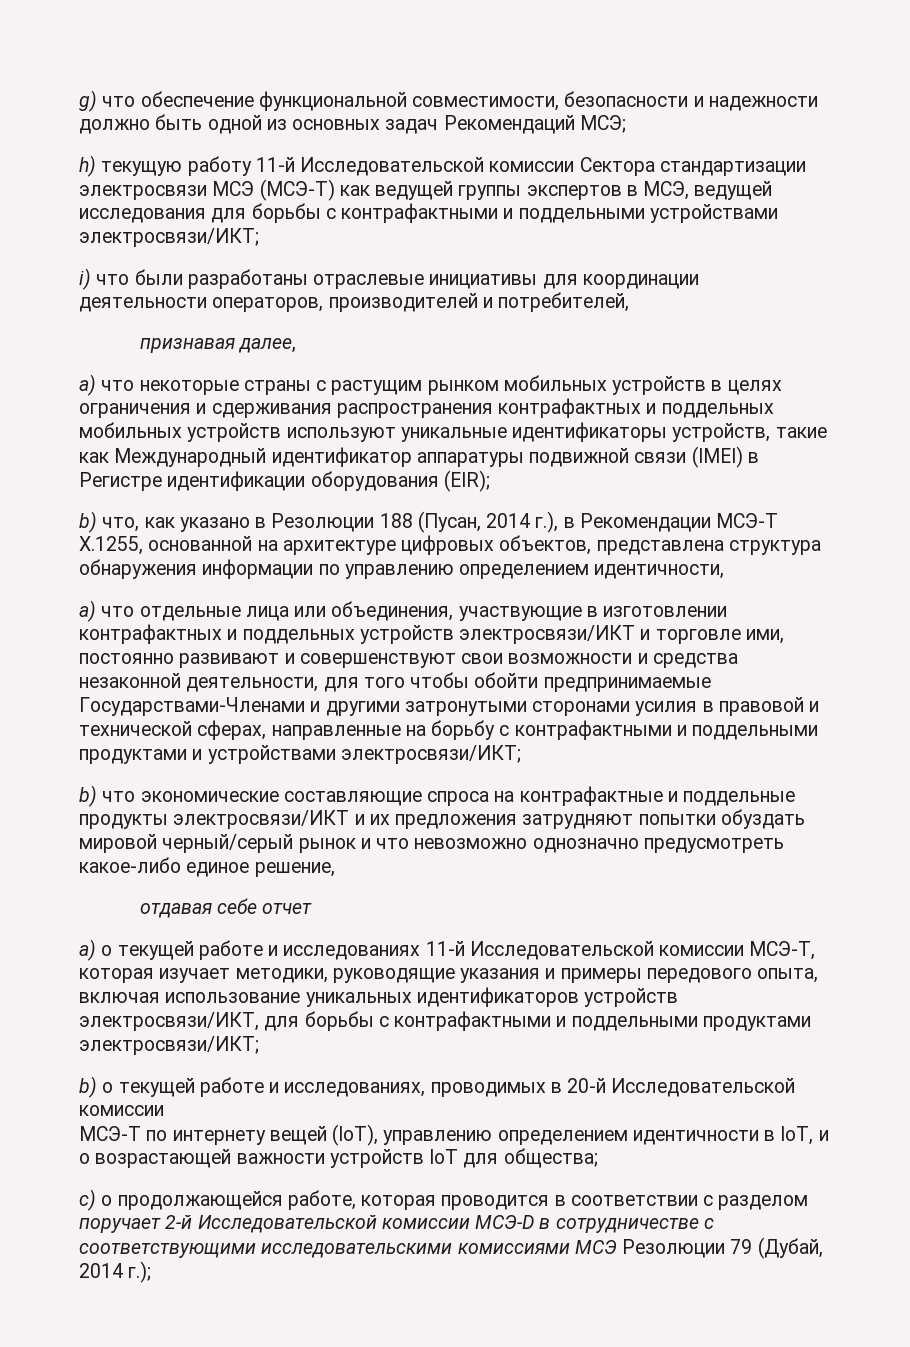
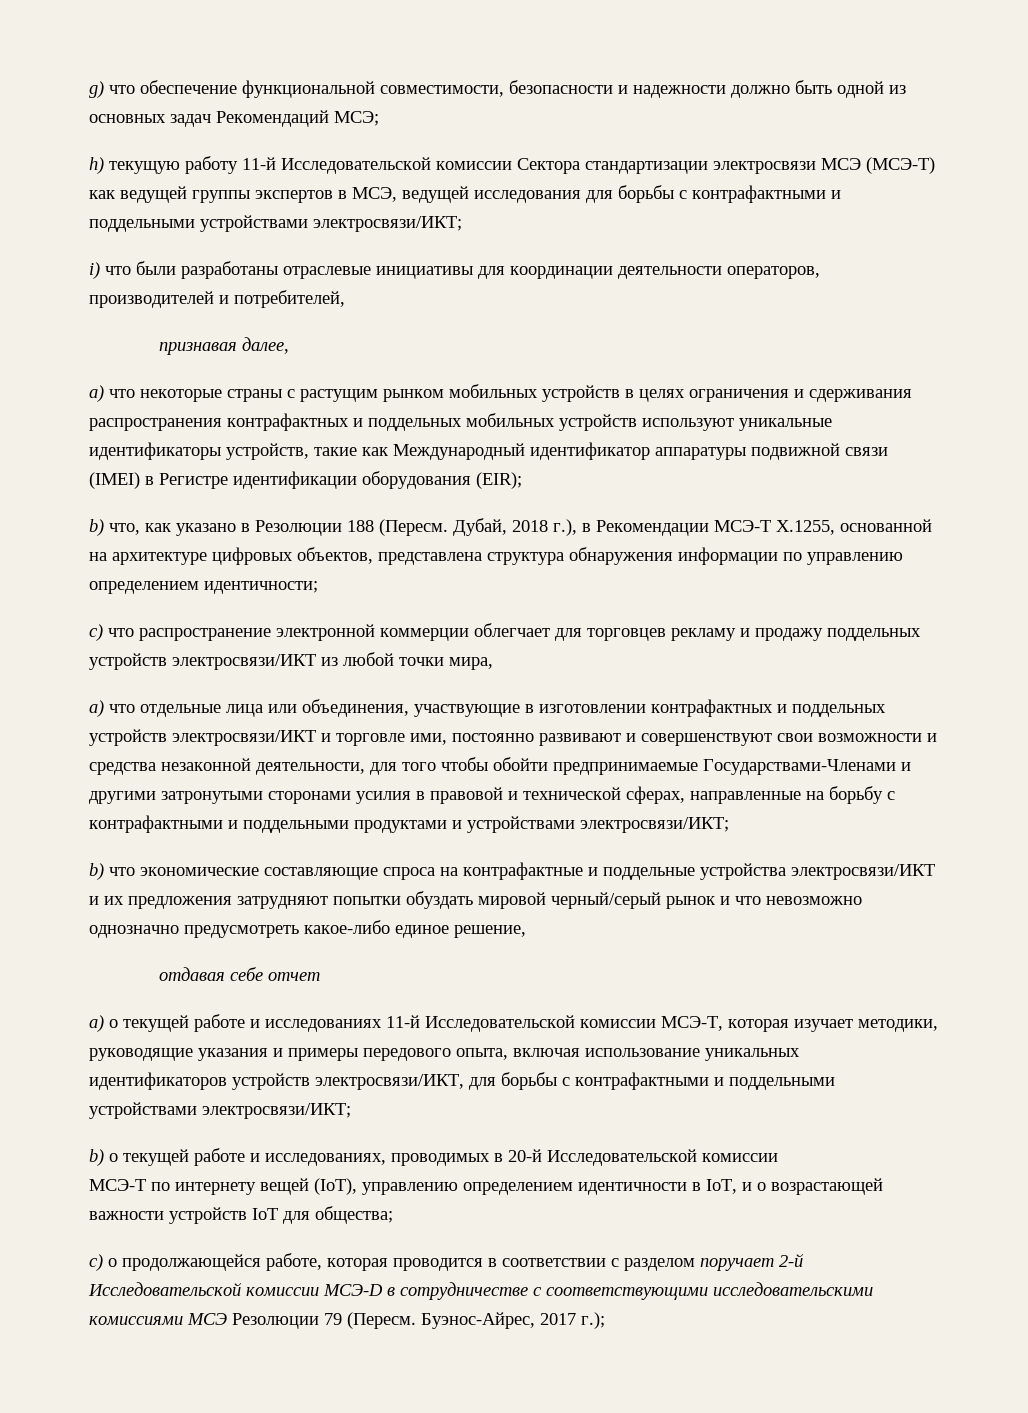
- b) что, как указано в Резолюции 188 (Пусан, 2014 г.), в Рекомендации МСЭ-Т X.1255, основанной на архитектуре цифровых объектов, представлена структура обнаружения информации по управлению определением идентичности,
+ b) что, как указано в Резолюции 188 (Пересм. Дубай, 2018 г.), в Рекомендации МСЭ-Т X.1255, основанной на архитектуре цифровых объектов, представлена структура обнаружения информации по управлению определением идентичности;
+ c) что распространение электронной коммерции облегчает для торговцев рекламу и продажу поддельных устройств электросвязи/ИКТ из любой точки мира,
- b) что экономические составляющие спроса на контрафактные и поддельные продукты электросвязи/ИКТ и их предложения затрудняют попытки обуздать мировой черный/серый рынок и что невозможно однозначно предусмотреть какое-либо единое решение,
+ b) что экономические составляющие спроса на контрафактные и поддельные устройства электросвязи/ИКТ и их предложения затрудняют попытки обуздать мировой черный/серый рынок и что невозможно однозначно предусмотреть какое-либо единое решение,
- a) о текущей работе и исследованиях 11-й Исследовательской комиссии МСЭ-Т, которая изучает методики, руководящие указания и примеры передового опыта, включая использование уникальных идентификаторов устройств электросвязи/ИКТ, для борьбы с контрафактными и поддельными продуктами электросвязи/ИКТ;
+ a) о текущей работе и исследованиях 11-й Исследовательской комиссии МСЭ-Т, которая изучает методики, руководящие указания и примеры передового опыта, включая использование уникальных идентификаторов устройств электросвязи/ИКТ, для борьбы с контрафактными и поддельными устройствами электросвязи/ИКТ;
- c) о продолжающейся работе, которая проводится в соответствии с разделом поручает 2-й Исследовательской комиссии МСЭ-D в сотрудничестве с соответствующими исследовательскими комиссиями МСЭ Резолюции 79 (Дубай, 2014 г.);
+ c) о продолжающейся работе, которая проводится в соответствии с разделом поручает 2-й Исследовательской комиссии МСЭ-D в сотрудничестве с соответствующими исследовательскими комиссиями МСЭ Резолюции 79 (Пересм. Буэнос-Айрес, 2017 г.);

